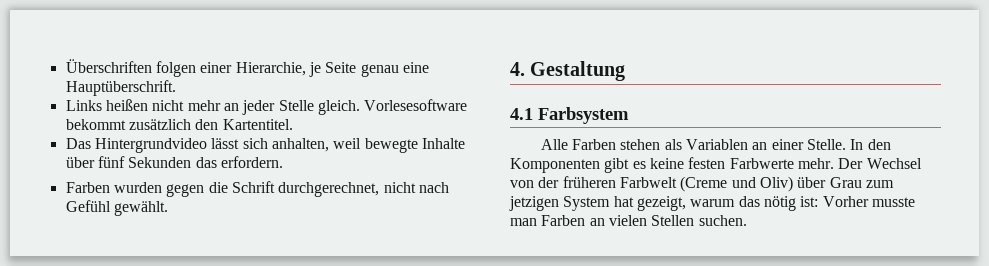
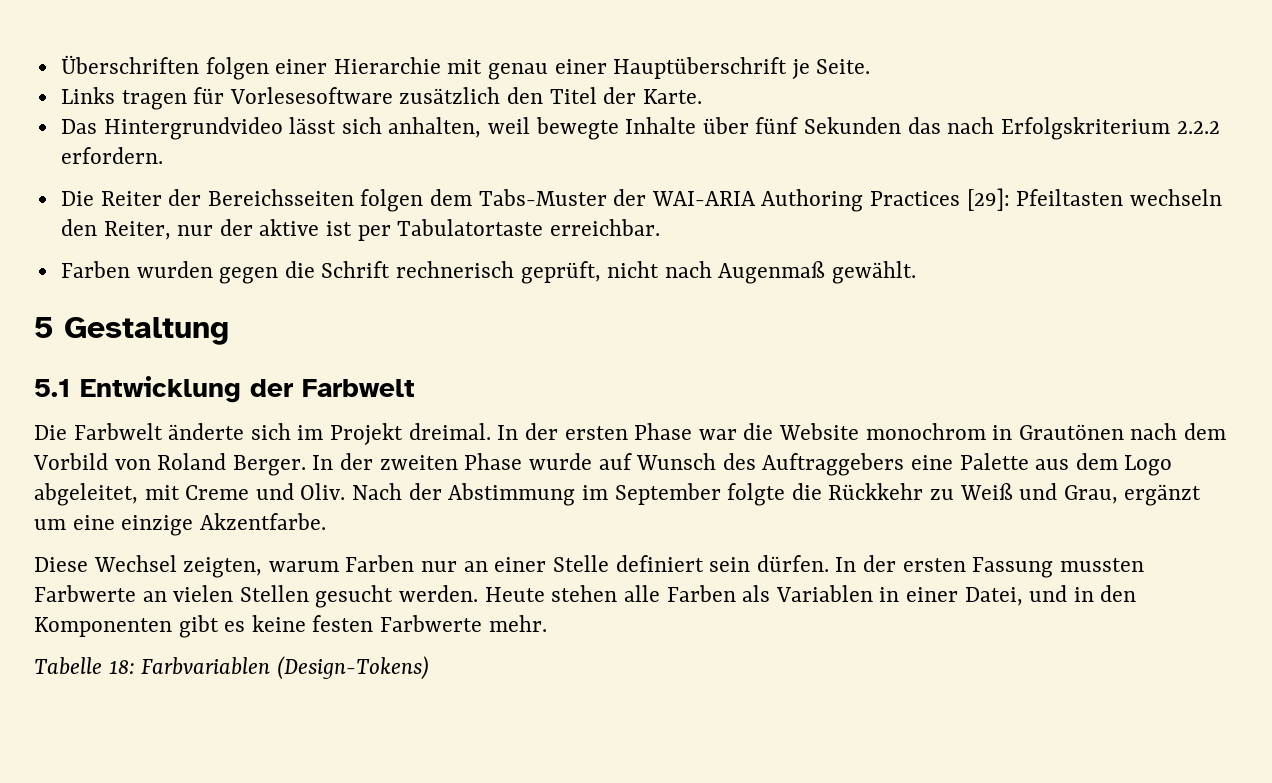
- Überschriften folgen einer Hierarchie, je Seite genau eine Hauptüberschrift.
- Links heißen nicht mehr an jeder Stelle gleich. Vorlesesoftware bekommt zusätzlich den Kartentitel.
+ Überschriften folgen einer Hierarchie mit genau einer Hauptüberschrift je Seite.
+ Links tragen für Vorlesesoftware zusätzlich den Titel der Karte.
- Das Hintergrundvideo lässt sich anhalten, weil bewegte Inhalte über fünf Sekunden das erfordern.
+ Das Hintergrundvideo lässt sich anhalten, weil bewegte Inhalte über fünf Sekunden das nach Erfolgskriterium 2.2.2 erfordern.
+ Die Reiter der Bereichsseiten folgen dem Tabs-Muster der WAI-ARIA Authoring Practices [29]: Pfeiltasten wechseln den Reiter, nur der aktive ist per Tabulatortaste erreichbar.
- Farben wurden gegen die Schrift durchgerechnet, nicht nach Gefühl gewählt.
+ Farben wurden gegen die Schrift rechnerisch geprüft, nicht nach Augenmaß gewählt.
- 4. Gestaltung
+ 5 Gestaltung
- 4.1 Farbsystem
- Alle Farben stehen als Variablen an einer Stelle. In den Komponenten gibt es keine festen Farbwerte mehr. Der Wechsel von der früheren Farbwelt (Creme und Oliv) über Grau zum jetzigen System hat gezeigt, warum das nötig ist: Vorher musste man Farben an vielen Stellen suchen.
+ 5.1 Entwicklung der Farbwelt
+ Die Farbwelt änderte sich im Projekt dreimal. In der ersten Phase war die Website monochrom in Grautönen nach dem Vorbild von Roland Berger. In der zweiten Phase wurde auf Wunsch des Auftraggebers eine Palette aus dem Logo abgeleitet, mit Creme und Oliv. Nach der Abstimmung im September folgte die Rückkehr zu Weiß und Grau, ergänzt um eine einzige Akzentfarbe.
+ Diese Wechsel zeigten, warum Farben nur an einer Stelle definiert sein dürfen. In der ersten Fassung mussten Farbwerte an vielen Stellen gesucht werden. Heute stehen alle Farben als Variablen in einer Datei, und in den Komponenten gibt es keine festen Farbwerte mehr.
+ Tabelle 18: Farbvariablen (Design-Tokens)

